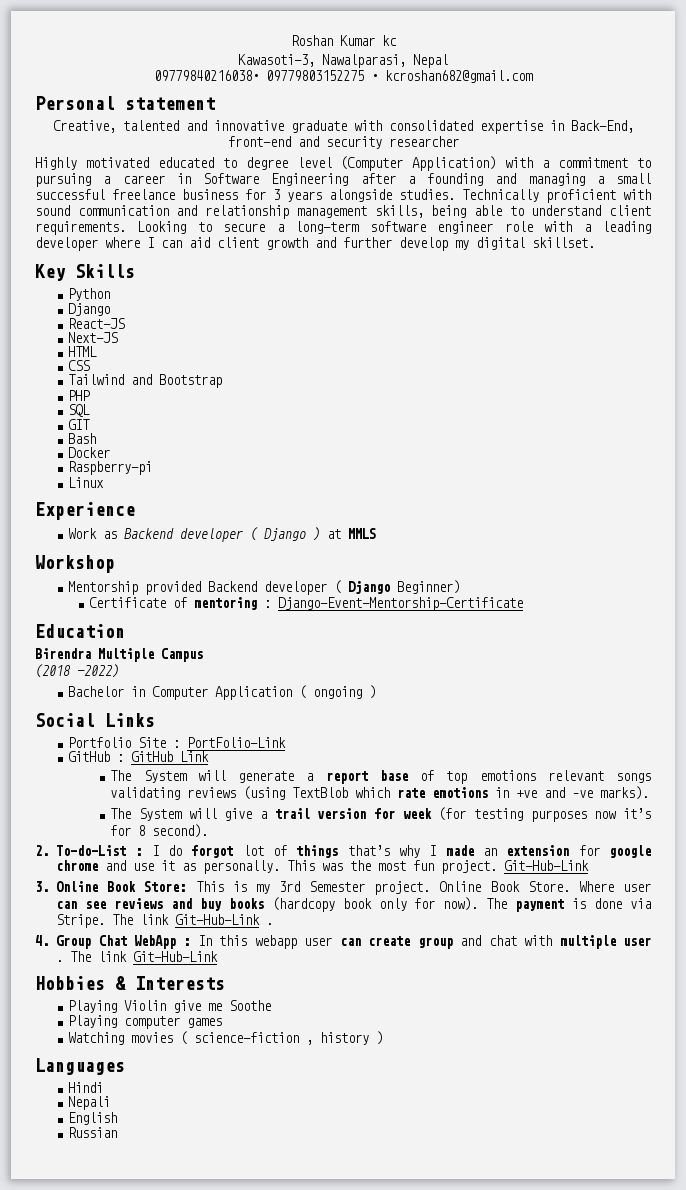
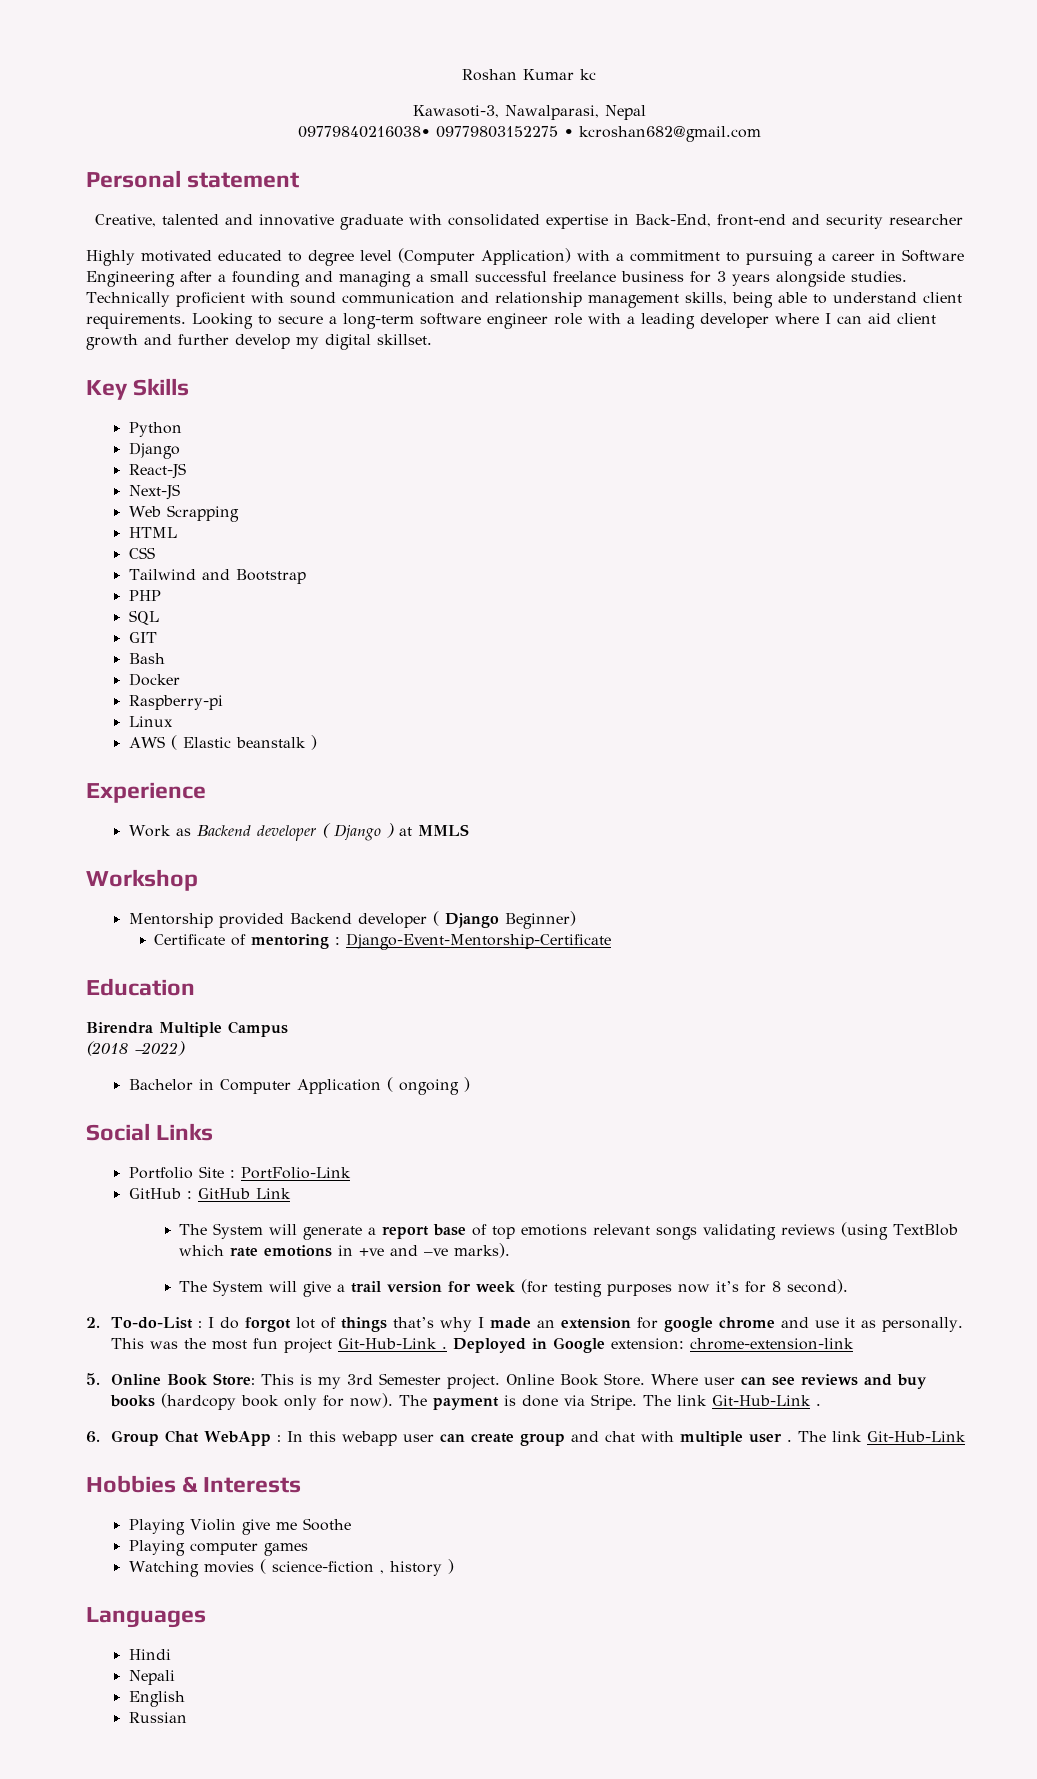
+ Web Scrapping
+ AWS ( Elastic beanstalk )
- This was the most fun project. Git-Hub-Link
- 3. Online Book Store: This is my 3rd Semester project.
+ This was the most fun project Git-Hub-Link . Deployed in Google extension: chrome-extension-link
+ 5. Online Book Store: This is my 3rd Semester project.
- 4. Group Chat WebApp : In this webapp user can create group and chat with multiple user .
+ 6. Group Chat WebApp : In this webapp user can create group and chat with multiple user .

